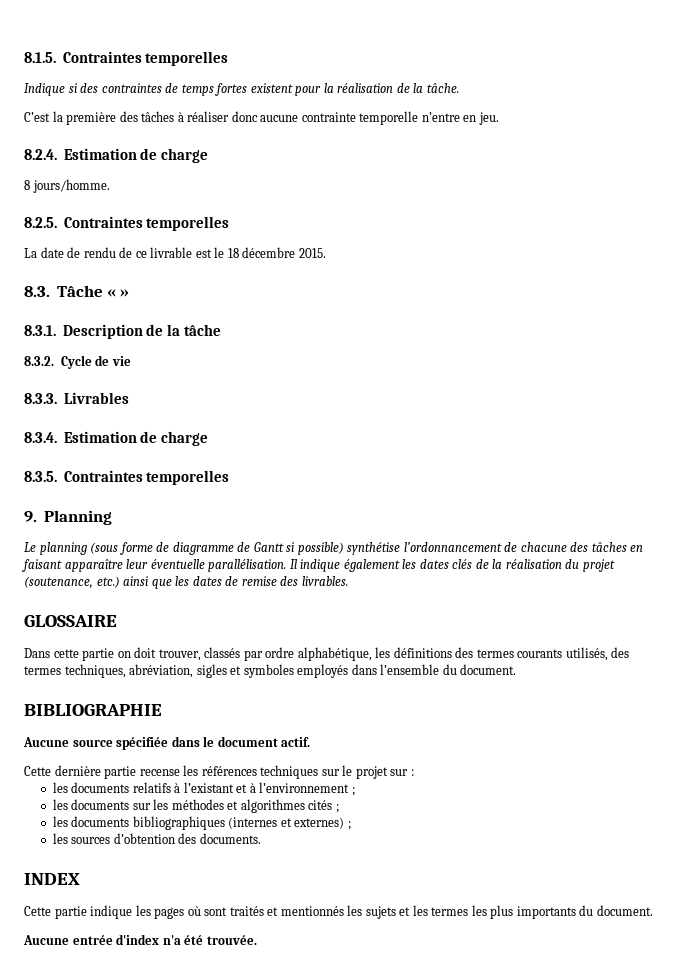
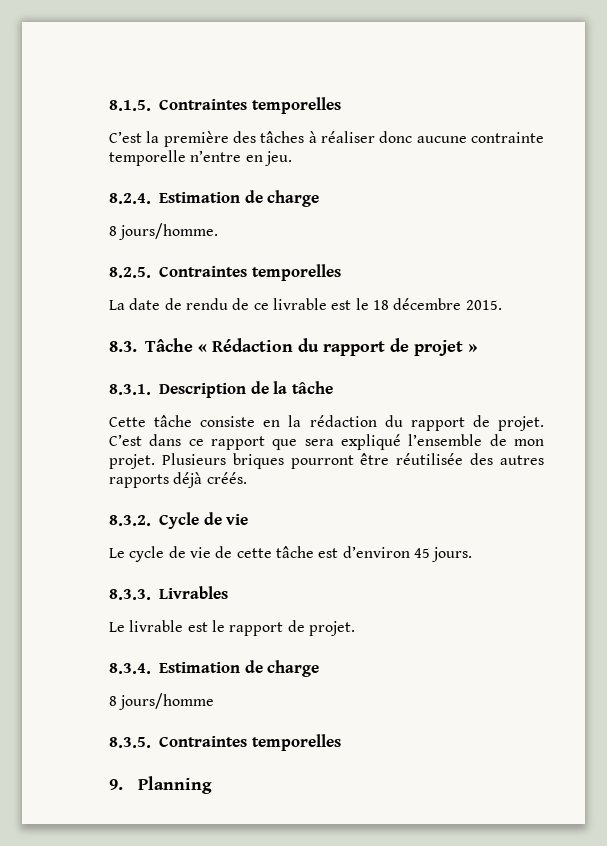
- Indique si des contraintes de temps fortes existent pour la réalisation de la tâche.
- 8.3. Tâche « »
+ 8.3. Tâche « Rédaction du rapport de projet »
+ Cette tâche consiste en la rédaction du rapport de projet. C’est dans ce rapport que sera expliqué l’ensemble de mon projet. Plusieurs briques pourront être réutilisée des autres rapports déjà créés.
  8.3.2. Cycle de vie
+ Le cycle de vie de cette tâche est d’environ 45 jours.
  8.3.3. Livrables
+ Le livrable est le rapport de projet.
+ 8 jours/homme
- Le planning (sous forme de diagramme de Gantt si possible) synthétise l’ordonnancement de chacune des tâches en faisant apparaître leur éventuelle parallélisation. Il indique également les dates clés de la réalisation du projet (soutenance, etc.) ainsi que les dates de remise des livrables.
- GLOSSAIRE
- Dans cette partie on doit trouver, classés par ordre alphabétique, les définitions des termes courants utilisés, des termes techniques, abréviation, sigles et symboles employés dans l’ensemble du document.
- BIBLIOGRAPHIE
- Aucune source spécifiée dans le document actif.
- Cette dernière partie recense les références techniques sur le projet sur :
- les documents relatifs à l’existant et à l’environnement ;
- les documents sur les méthodes et algorithmes cités ;
- les documents bibliographiques (internes et externes) ;
- les sources d’obtention des documents.
- INDEX
- Cette partie indique les pages où sont traités et mentionnés les sujets et les termes les plus importants du document.
- Aucune entrée d'index n'a été trouvée.

